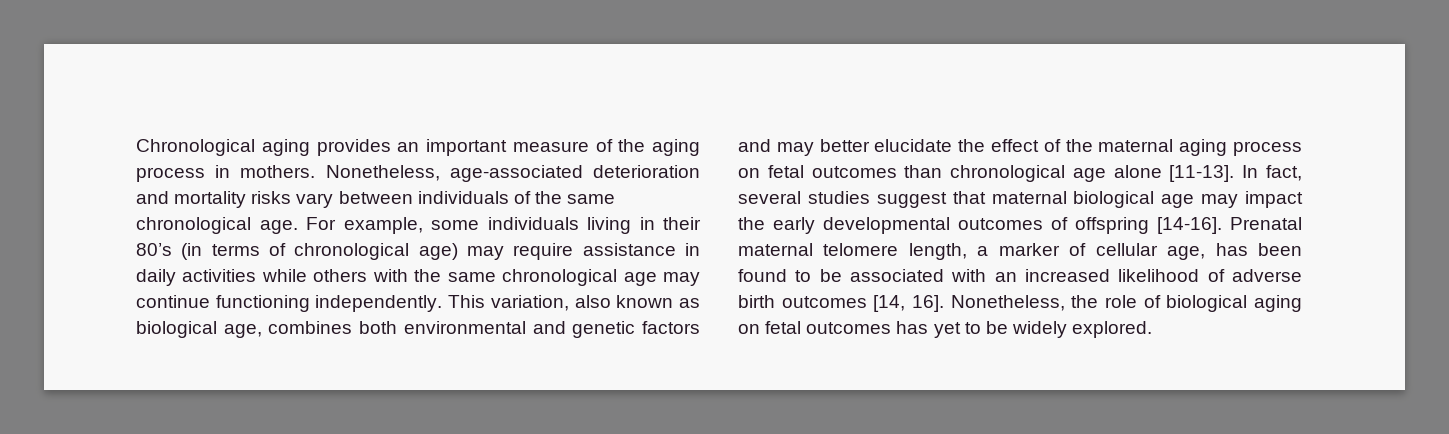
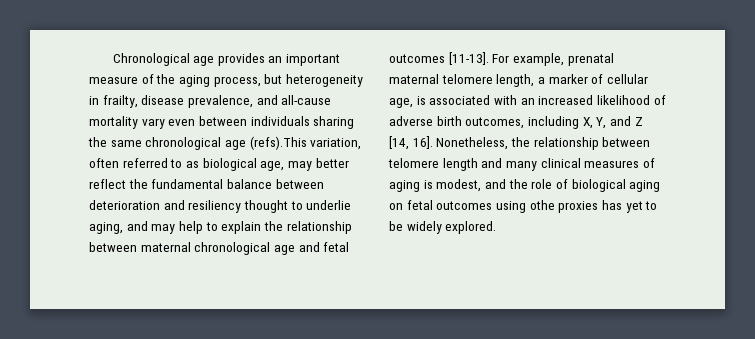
- Chronological aging provides an important measure of the aging process in mothers. Nonetheless, age-associated deterioration and mortality risks vary between individuals of the same chronological age. For example, some individuals living in their 80’s (in terms of chronological age) may require assistance in daily activities while others with the same chronological age may continue functioning independently. This variation, also known as biological age, combines both environmental and genetic factors and may better elucidate the effect of the maternal aging process on fetal outcomes than chronological age alone [11-13]. In fact, several studies suggest that maternal biological age may impact the early developmental outcomes of offspring [14-16]. Prenatal maternal telomere length, a marker of cellular age, has been found to be associated with an increased likelihood of adverse birth outcomes [14, 16]. Nonetheless, the role of biological aging on fetal outcomes has yet to be widely explored.
+ Chronological age provides an important measure of the aging process, but heterogeneity in frailty, disease prevalence, and all-cause mortality vary even between individuals sharing the same chronological age (refs).This variation, often referred to as biological age, may better reflect the fundamental balance between deterioration and resiliency thought to underlie aging, and may help to explain the relationship between maternal chronological age and fetal outcomes [11-13]. For example, prenatal maternal telomere length, a marker of cellular age, is associated with an increased likelihood of adverse birth outcomes, including X, Y, and Z [14, 16]. Nonetheless, the relationship between telomere length and many clinical measures of aging is modest, and the role of biological aging on fetal outcomes using othe proxies has yet to be widely explored.

